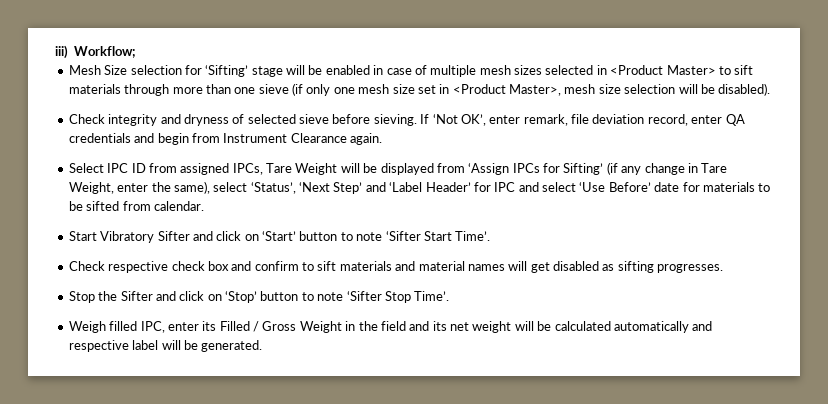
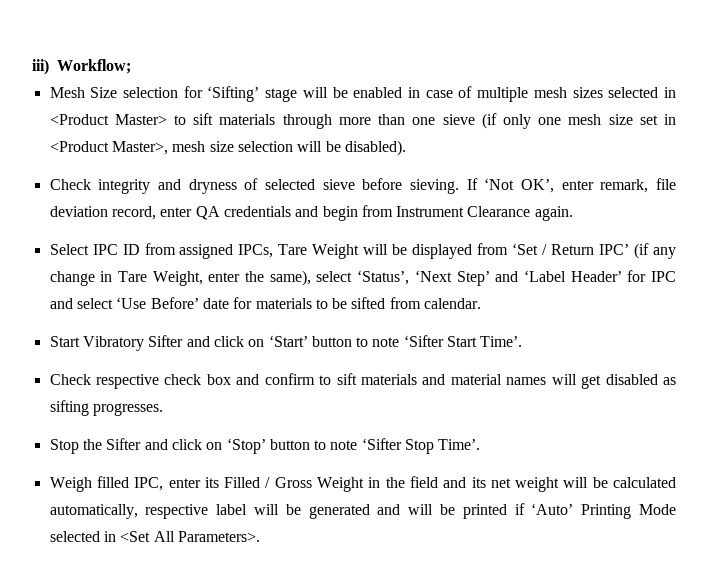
- Select IPC ID from assigned IPCs, Tare Weight will be displayed from ‘Assign IPCs for Sifting’ (if any change in Tare Weight, enter the same), select ‘Status’, ‘Next Step’ and ‘Label Header’ for IPC and select ‘Use Before’ date for materials to be sifted from calendar.
+ Select IPC ID from assigned IPCs, Tare Weight will be displayed from ‘Set / Return IPC’ (if any change in Tare Weight, enter the same), select ‘Status’, ‘Next Step’ and ‘Label Header’ for IPC and select ‘Use Before’ date for materials to be sifted from calendar.
- Weigh filled IPC, enter its Filled / Gross Weight in the field and its net weight will be calculated automatically and respective label will be generated.
+ Weigh filled IPC, enter its Filled / Gross Weight in the field and its net weight will be calculated automatically, respective label will be generated and will be printed if ‘Auto’ Printing Mode selected in <Set All Parameters>.

